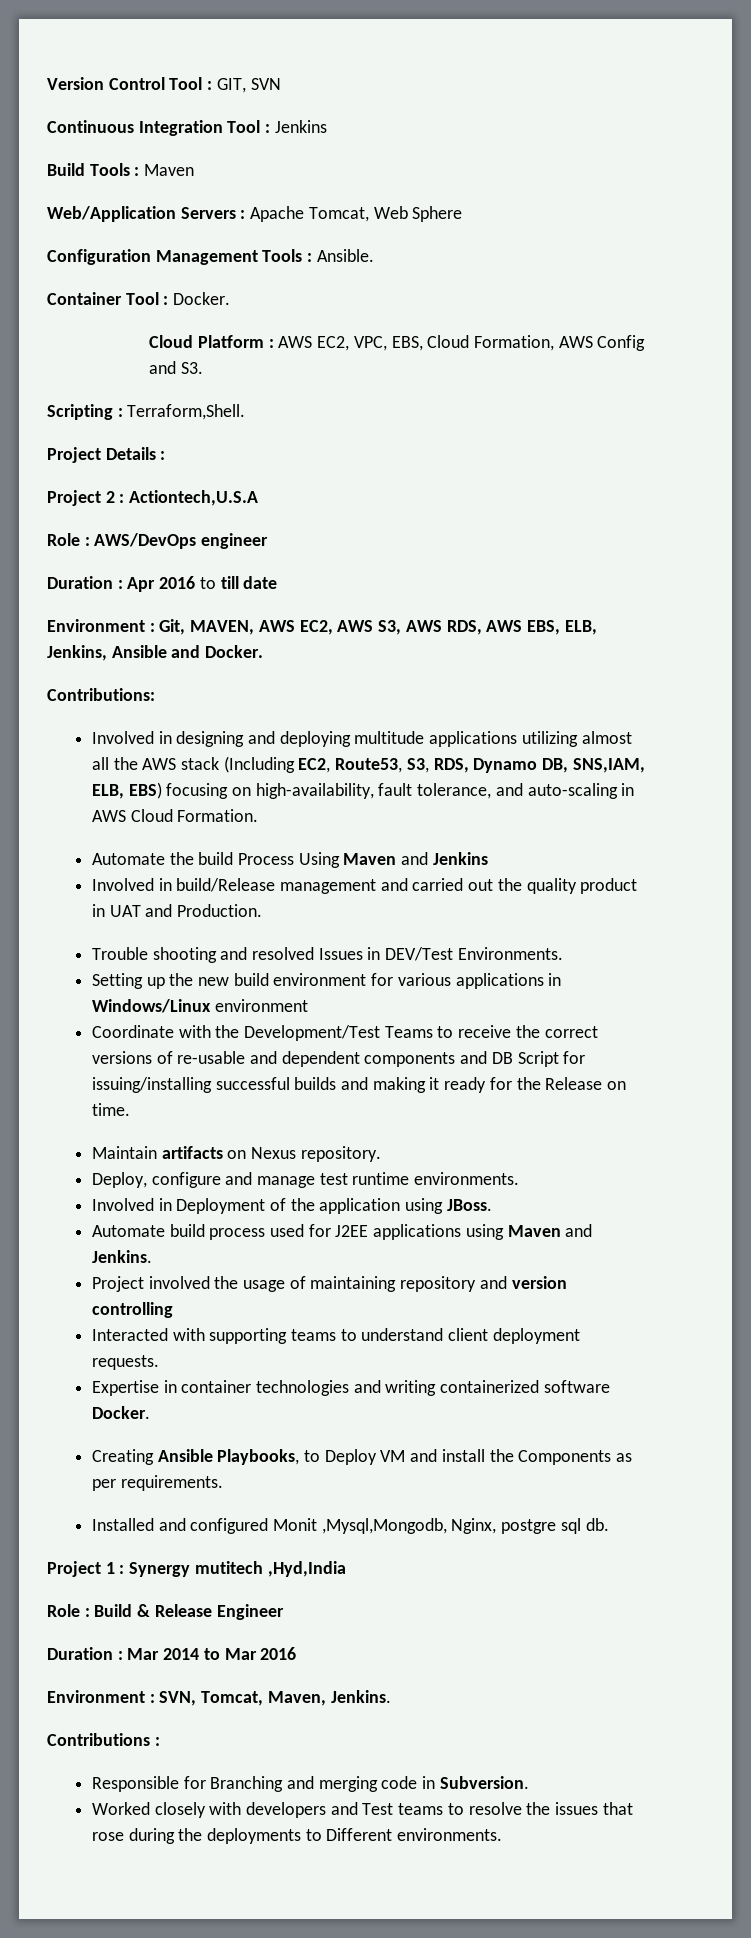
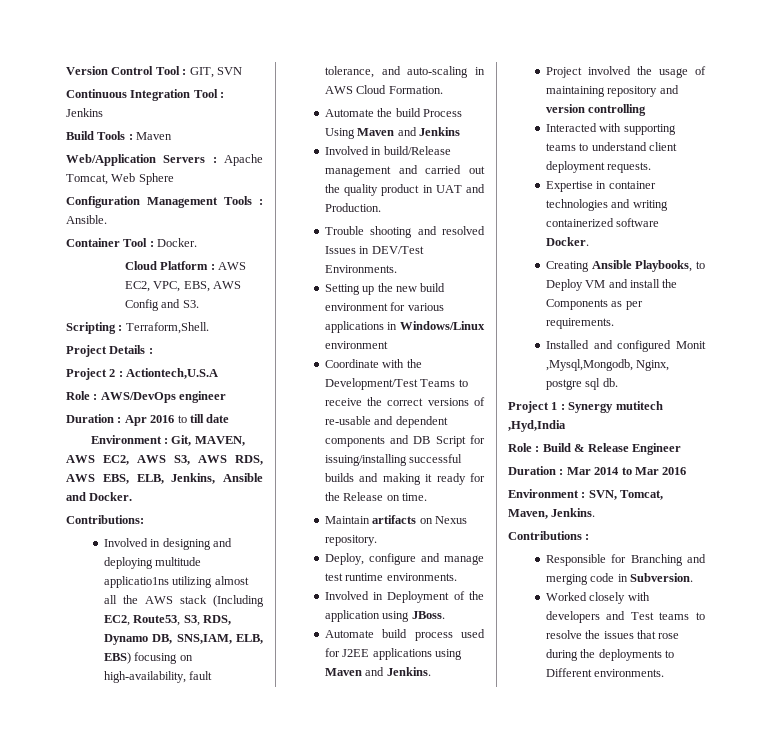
- Cloud Platform : AWS EC2, VPC, EBS, Cloud Formation, AWS Config and S3.
+ Cloud Platform : AWS EC2, VPC, EBS, AWS Config and S3.
- Involved in designing and deploying multitude applications utilizing almost all the AWS stack (Including EC2, Route53, S3, RDS, Dynamo DB, SNS,IAM, ELB, EBS) focusing on high-availability, fault tolerance, and auto-scaling in AWS Cloud Formation.
+ Involved in designing and deploying multitude applicatio1ns utilizing almost all the AWS stack (Including EC2, Route53, S3, RDS, Dynamo DB, SNS,IAM, ELB, EBS) focusing on high-availability, fault tolerance, and auto-scaling in AWS Cloud Formation.

